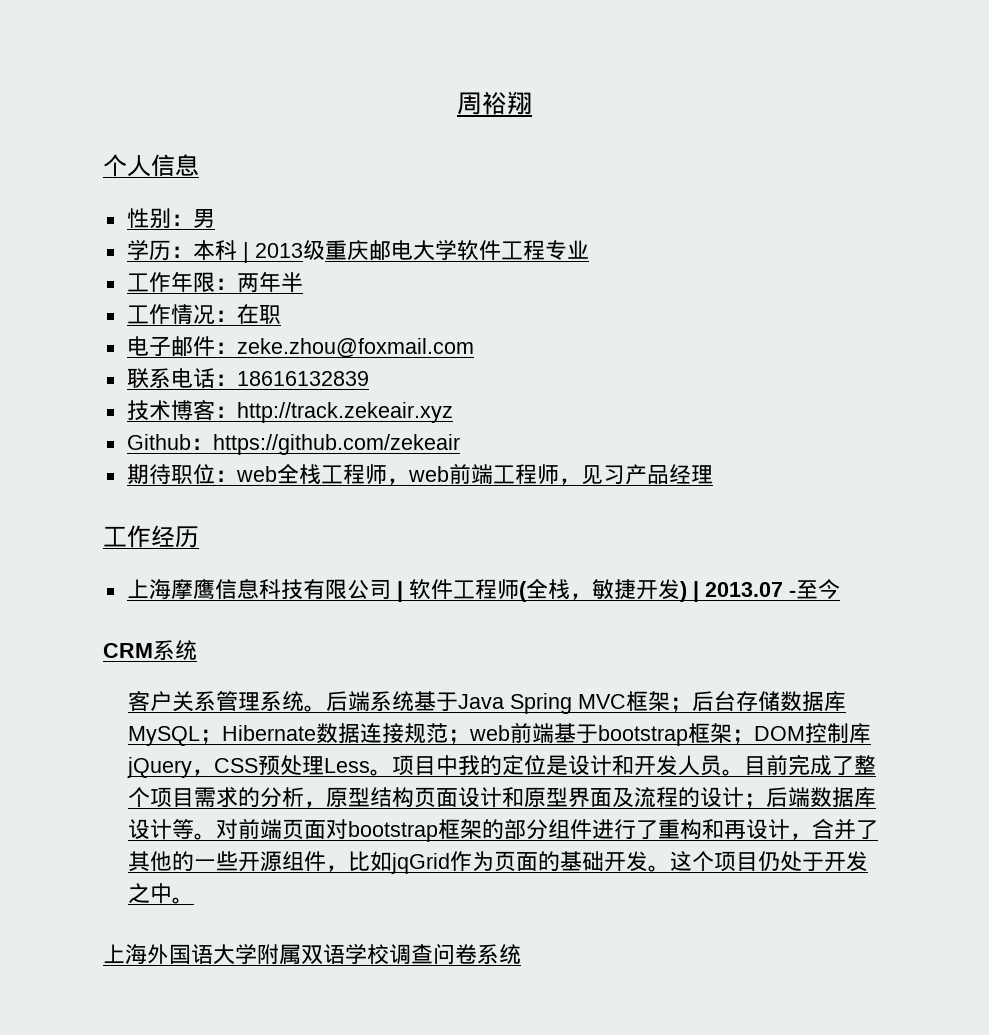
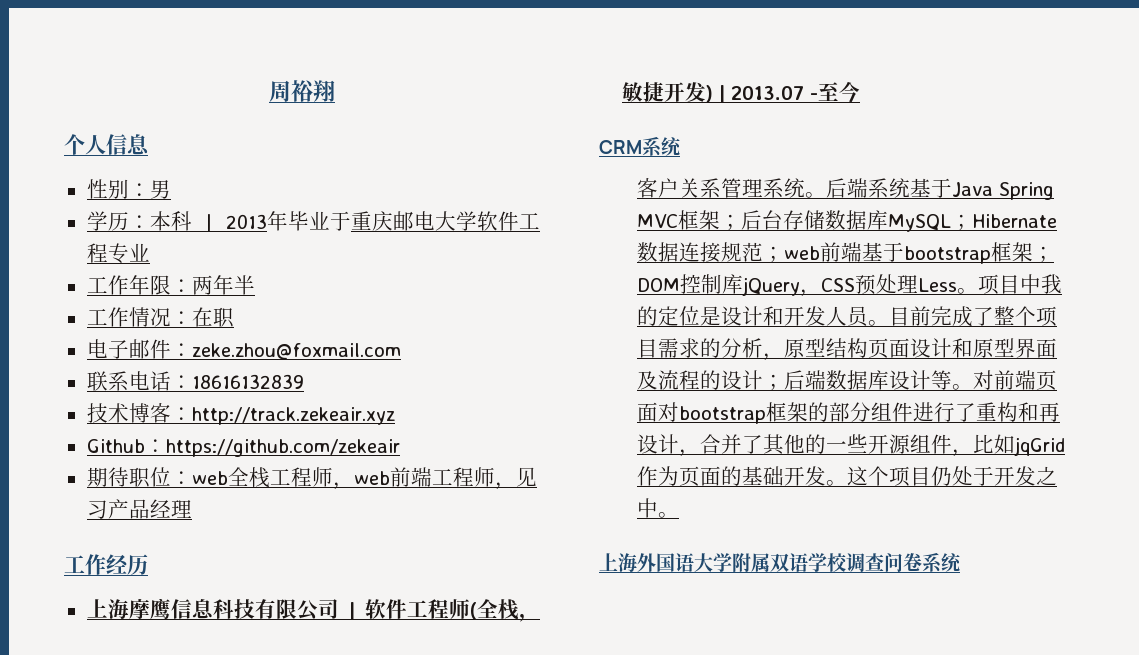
- 学历：本科 | 2013级重庆邮电大学软件工程专业
+ 学历：本科 | 2013年毕业于重庆邮电大学软件工程专业

